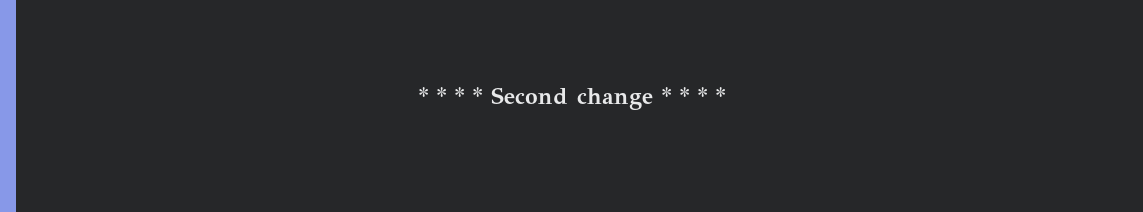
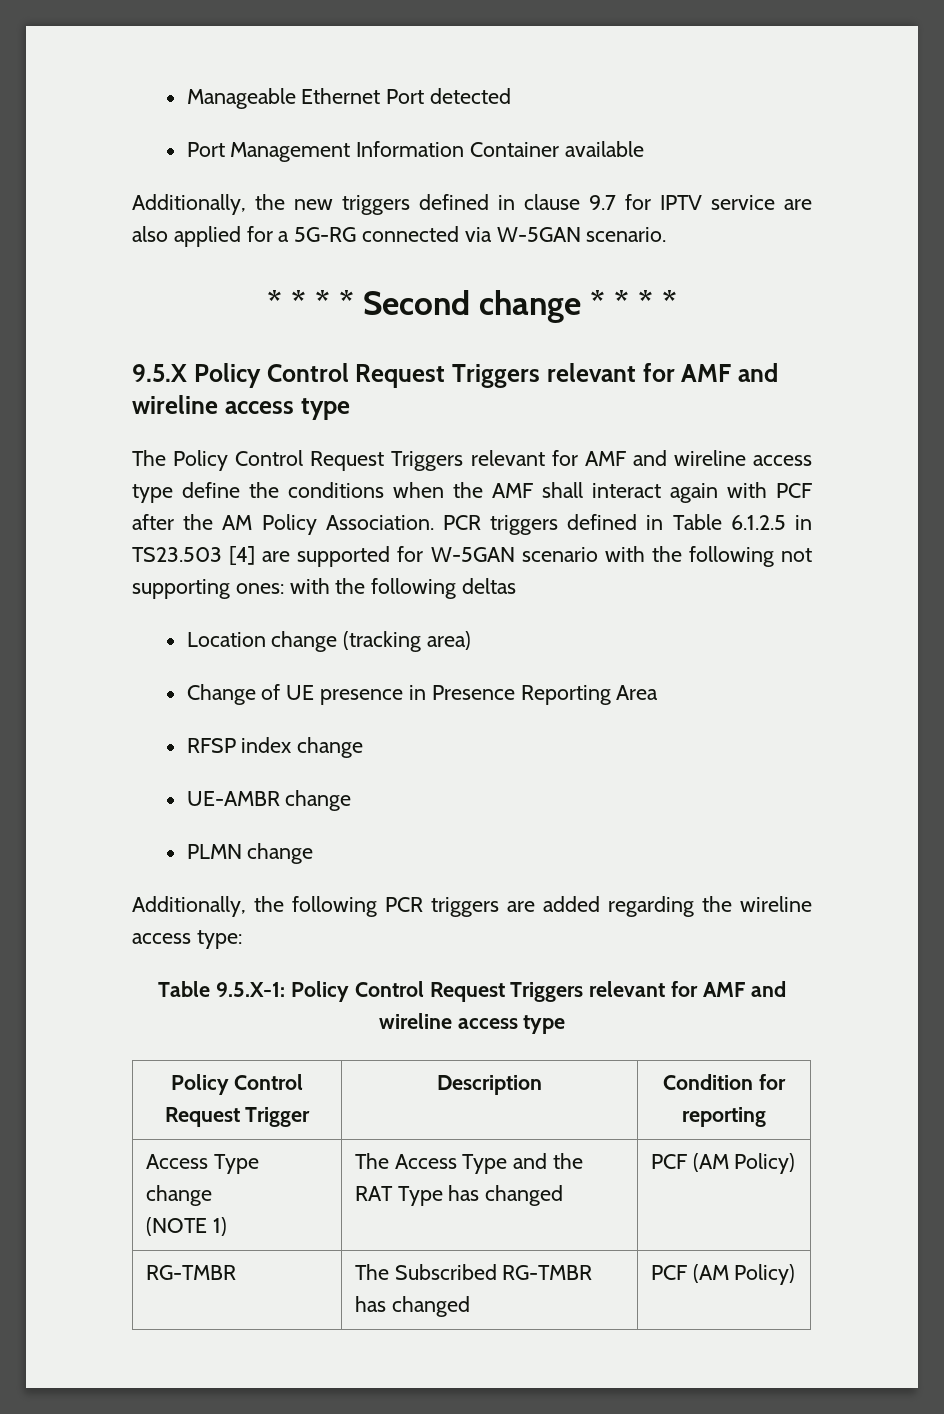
+ Manageable Ethernet Port detected
+ Port Management Information Container available
+ Additionally, the new triggers defined in clause 9.7 for IPTV service are also applied for a 5G-RG connected via W-5GAN scenario.
+ 9.5.X Policy Control Request Triggers relevant for AMF and wireline access type
+ The Policy Control Request Triggers relevant for AMF and wireline access type define the conditions when the AMF shall interact again with PCF after the AM Policy Association. PCR triggers defined in Table 6.1.2.5 in TS23.503 [4] are supported for W-5GAN scenario with the following not supporting ones: with the following deltas
+ Location change (tracking area)
+ Change of UE presence in Presence Reporting Area
+ RFSP index change
+ UE-AMBR change
+ PLMN change
+ Additionally, the following PCR triggers are added regarding the wireline access type:
+ Table 9.5.X-1: Policy Control Request Triggers relevant for AMF and wireline access type
+ Policy Control Request Trigger | Description | Condition for reporting
+ Access Type change
+ (NOTE 1) | The Access Type and the RAT Type has changed | PCF (AM Policy)
+ RG-TMBR | The Subscribed RG-TMBR has changed | PCF (AM Policy)

